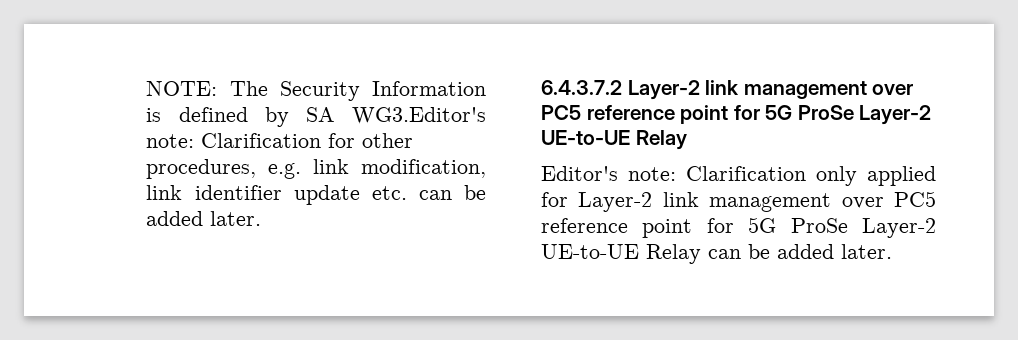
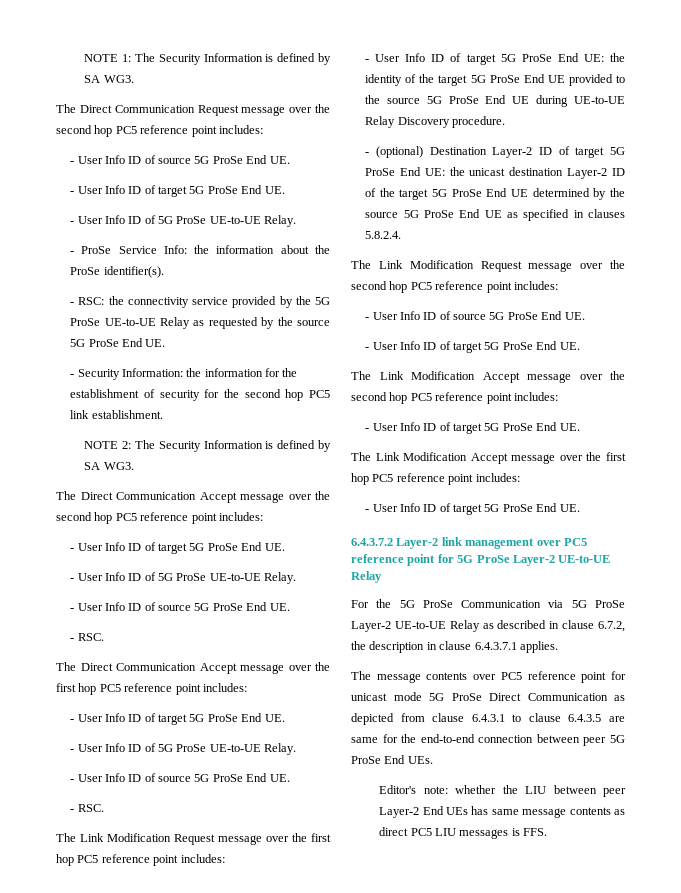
- NOTE: The Security Information is defined by SA WG3.Editor's note: Clarification for other procedures, e.g. link modification, link identifier update etc. can be added later.
+ NOTE 1: The Security Information is defined by SA WG3.
+ The Direct Communication Request message over the second hop PC5 reference point includes:
+ - User Info ID of source 5G ProSe End UE.
+ - User Info ID of target 5G ProSe End UE.
+ - User Info ID of 5G ProSe UE-to-UE Relay.
+ - ProSe Service Info: the information about the ProSe identifier(s).
+ - RSC: the connectivity service provided by the 5G ProSe UE-to-UE Relay as requested by the source 5G ProSe End UE.
+ - Security Information: the information for the establishment of security for the second hop PC5 link establishment.
+ NOTE 2: The Security Information is defined by SA WG3.
+ The Direct Communication Accept message over the second hop PC5 reference point includes:
+ - User Info ID of target 5G ProSe End UE.
+ - User Info ID of 5G ProSe UE-to-UE Relay.
+ - User Info ID of source 5G ProSe End UE.
+ - RSC.
+ The Direct Communication Accept message over the first hop PC5 reference point includes:
+ - User Info ID of target 5G ProSe End UE.
+ - User Info ID of 5G ProSe UE-to-UE Relay.
+ - User Info ID of source 5G ProSe End UE.
+ - RSC.
+ The Link Modification Request message over the first hop PC5 reference point includes:
+ - User Info ID of target 5G ProSe End UE: the identity of the target 5G ProSe End UE provided to the source 5G ProSe End UE during UE-to-UE Relay Discovery procedure.
+ - (optional) Destination Layer-2 ID of target 5G ProSe End UE: the unicast destination Layer-2 ID of the target 5G ProSe End UE determined by the source 5G ProSe End UE as specified in clauses 5.8.2.4.
+ The Link Modification Request message over the second hop PC5 reference point includes:
+ - User Info ID of source 5G ProSe End UE.
+ - User Info ID of target 5G ProSe End UE.
+ The Link Modification Accept message over the second hop PC5 reference point includes:
+ - User Info ID of target 5G ProSe End UE.
+ The Link Modification Accept message over the first hop PC5 reference point includes:
+ - User Info ID of target 5G ProSe End UE.
- Editor's note: Clarification only applied for Layer-2 link management over PC5 reference point for 5G ProSe Layer-2 UE-to-UE Relay can be added later.
+ For the 5G ProSe Communication via 5G ProSe Layer-2 UE-to-UE Relay as described in clause 6.7.2, the description in clause 6.4.3.7.1 applies.
+ The message contents over PC5 reference point for unicast mode 5G ProSe Direct Communication as depicted from clause 6.4.3.1 to clause 6.4.3.5 are same for the end-to-end connection between peer 5G ProSe End UEs.
+ Editor's note: whether the LIU between peer Layer-2 End UEs has same message contents as direct PC5 LIU messages is FFS.

